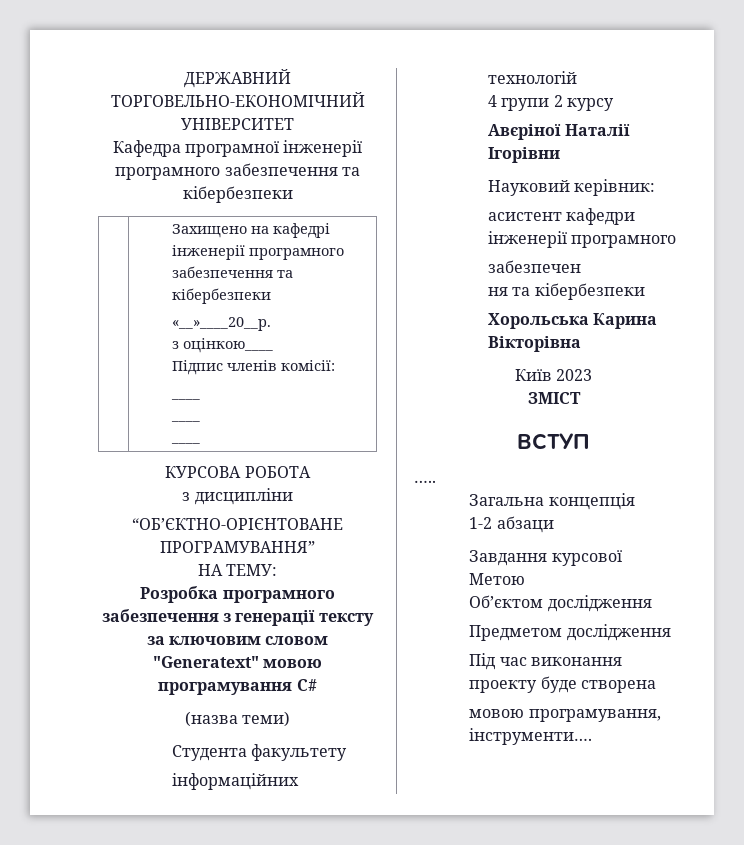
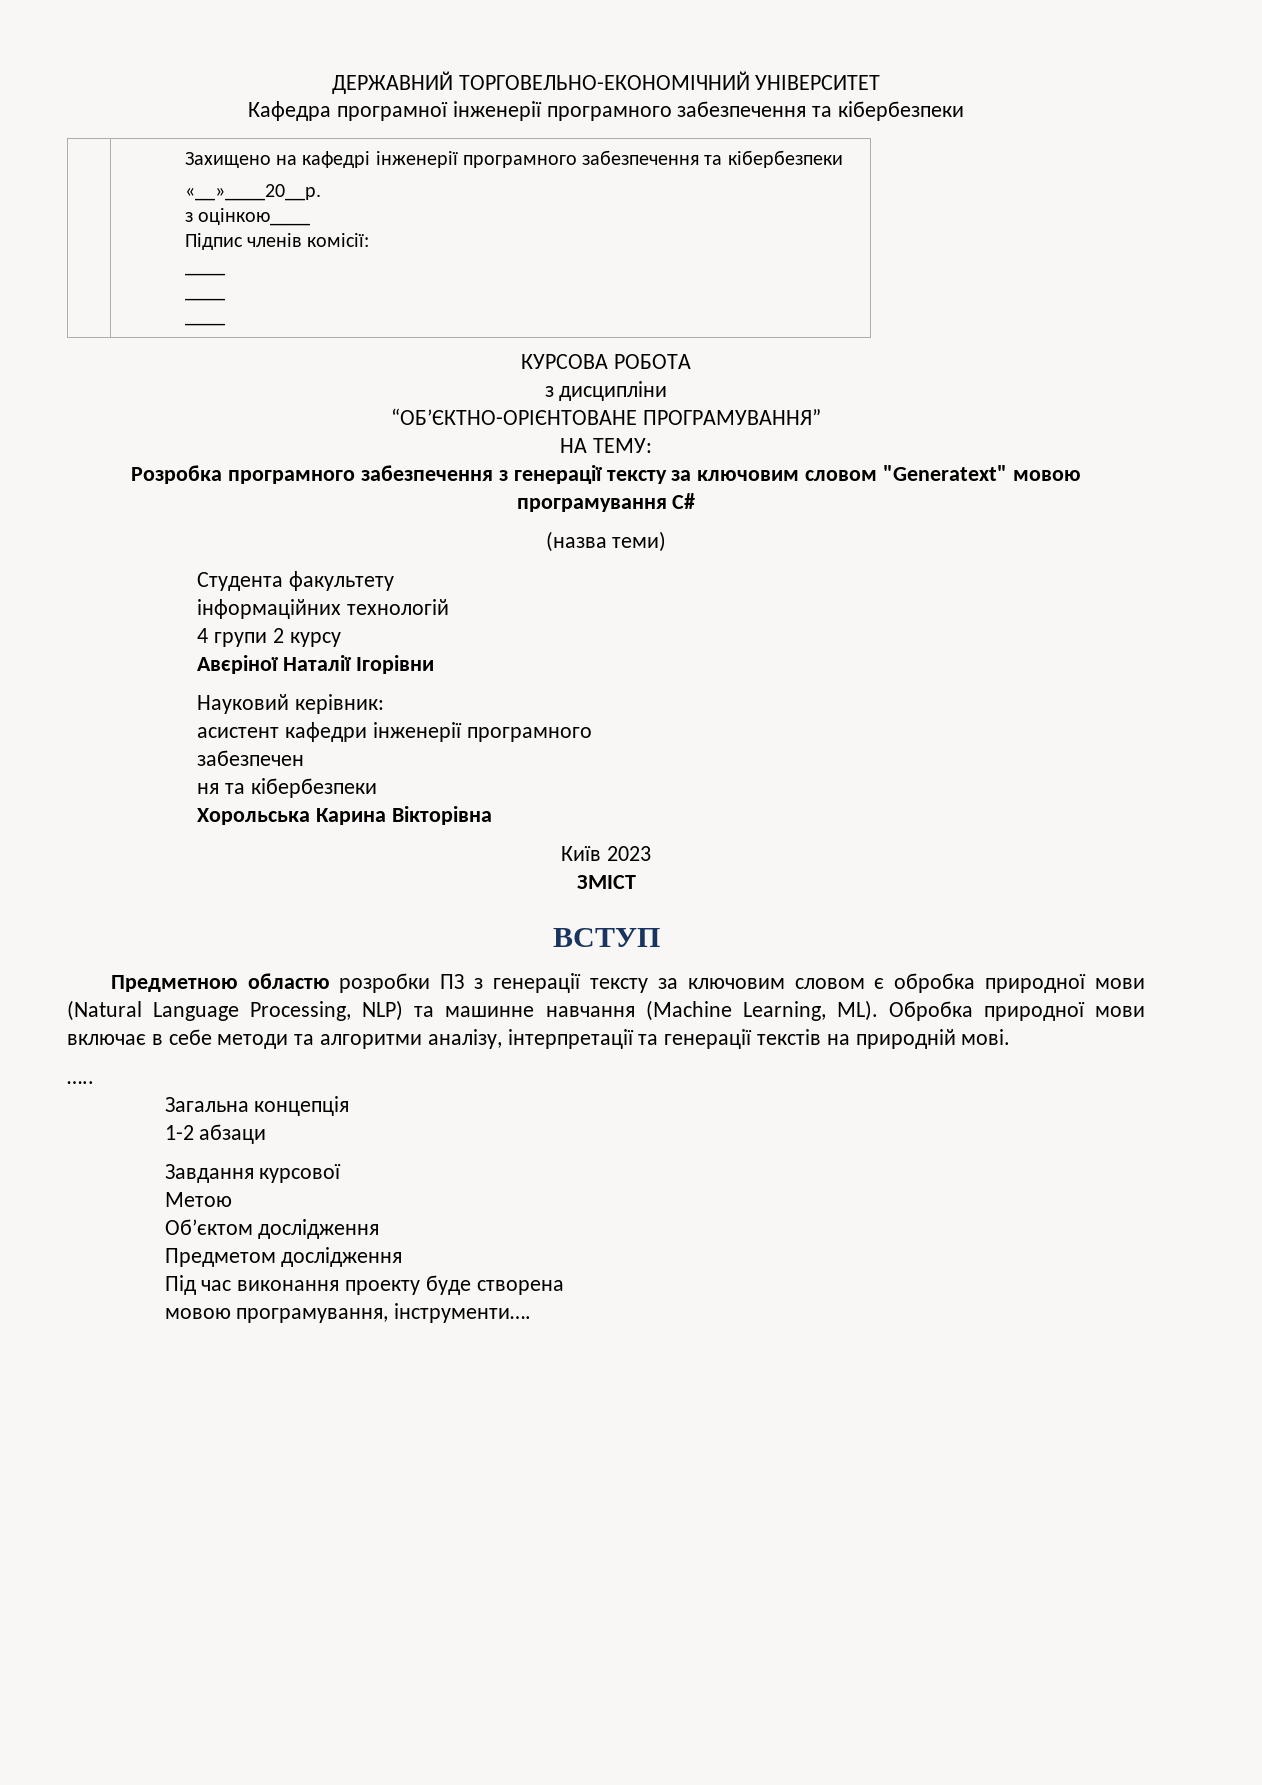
+ Предметною областю розробки ПЗ з генерації тексту за ключовим словом є обробка природної мови (Natural Language Processing, NLP) та машинне навчання (Machine Learning, ML). Обробка природної мови включає в себе методи та алгоритми аналізу, інтерпретації та генерації текстів на природній мові.

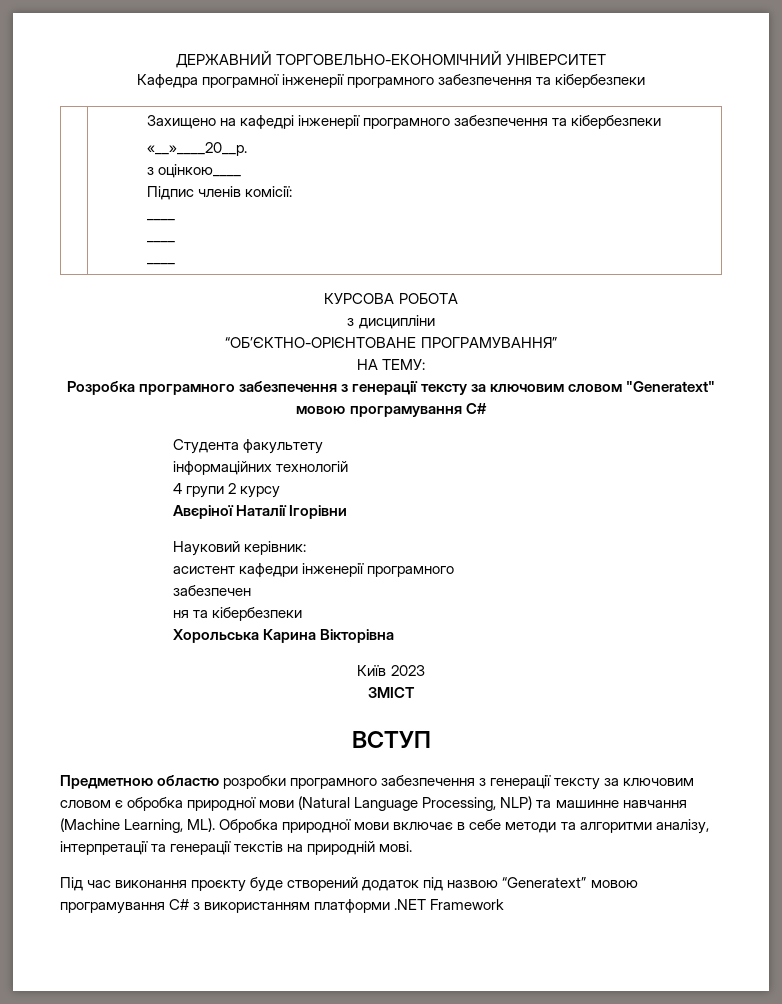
- (назва теми)
- Предметною областю розробки ПЗ з генерації тексту за ключовим словом є обробка природної мови (Natural Language Processing, NLP) та машинне навчання (Machine Learning, ML). Обробка природної мови включає в себе методи та алгоритми аналізу, інтерпретації та генерації текстів на природній мові.
+ Предметною областю розробки програмного забезпечення з генерації тексту за ключовим словом є обробка природної мови (Natural Language Processing, NLP) та машинне навчання (Machine Learning, ML). Обробка природної мови включає в себе методи та алгоритми аналізу, інтерпретації та генерації текстів на природній мові.
- …..
- Загальна концепція
- 1-2 абзаци
- Завдання курсової
- Метою
- Об’єктом дослідження
- Предметом дослідження
- Під час виконання проекту буде створена
- мовою програмування, інструменти….
+ Під час виконання проєкту буде створений додаток під назвою “Generatext” мовою програмування C# з використанням платформи .NET Framework

